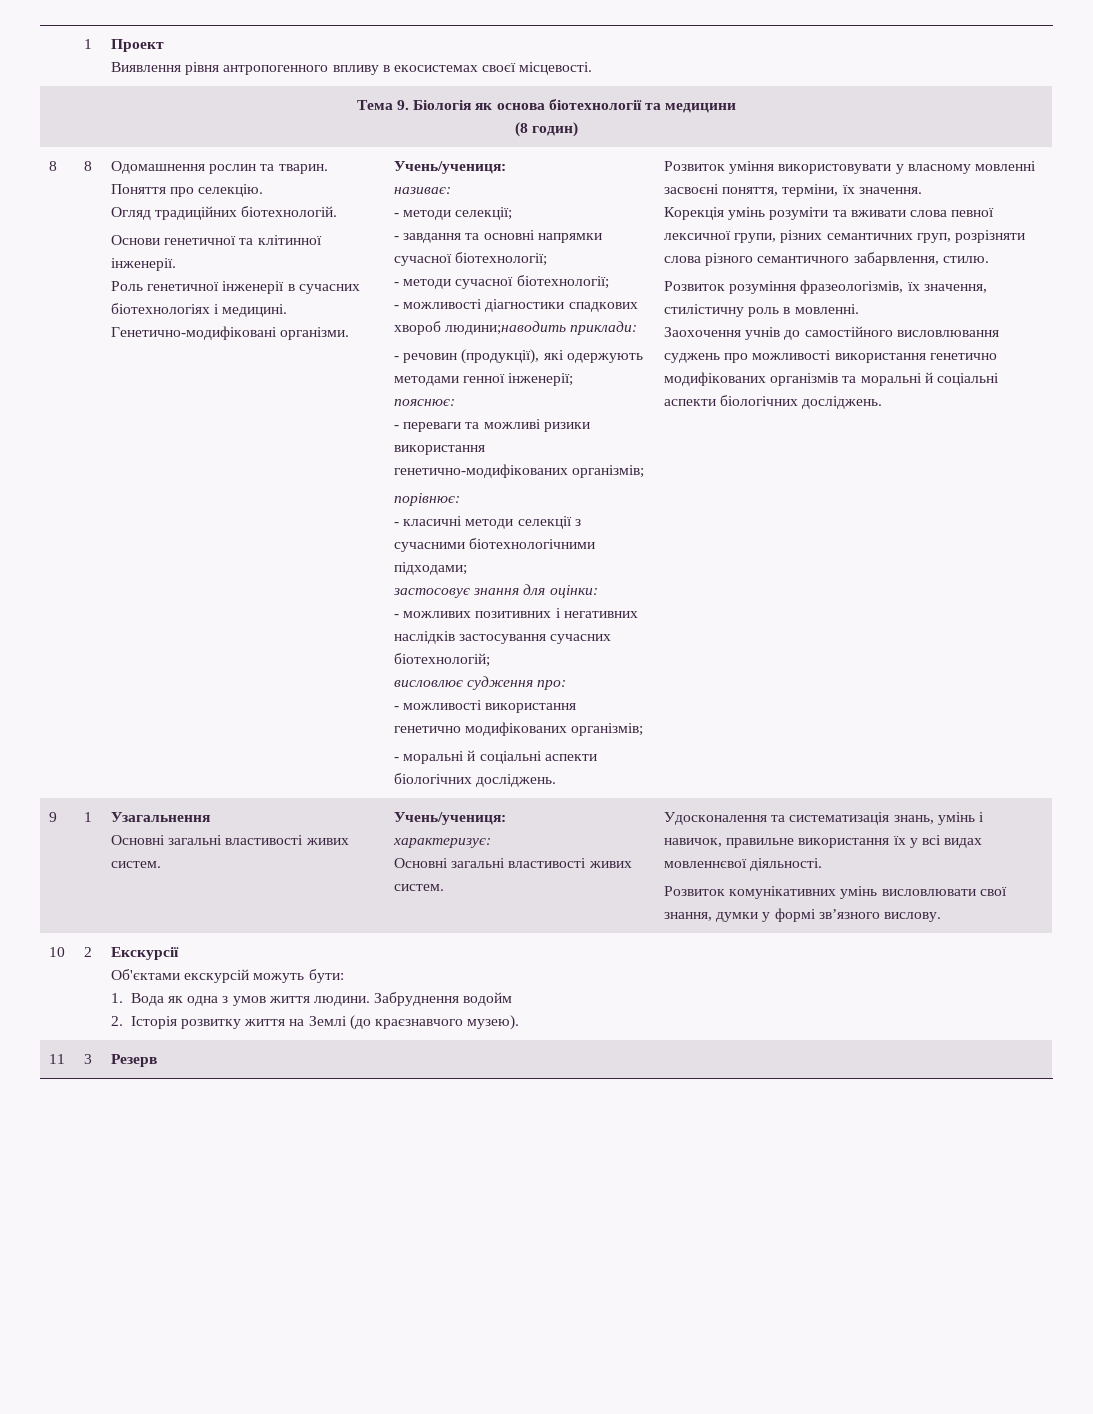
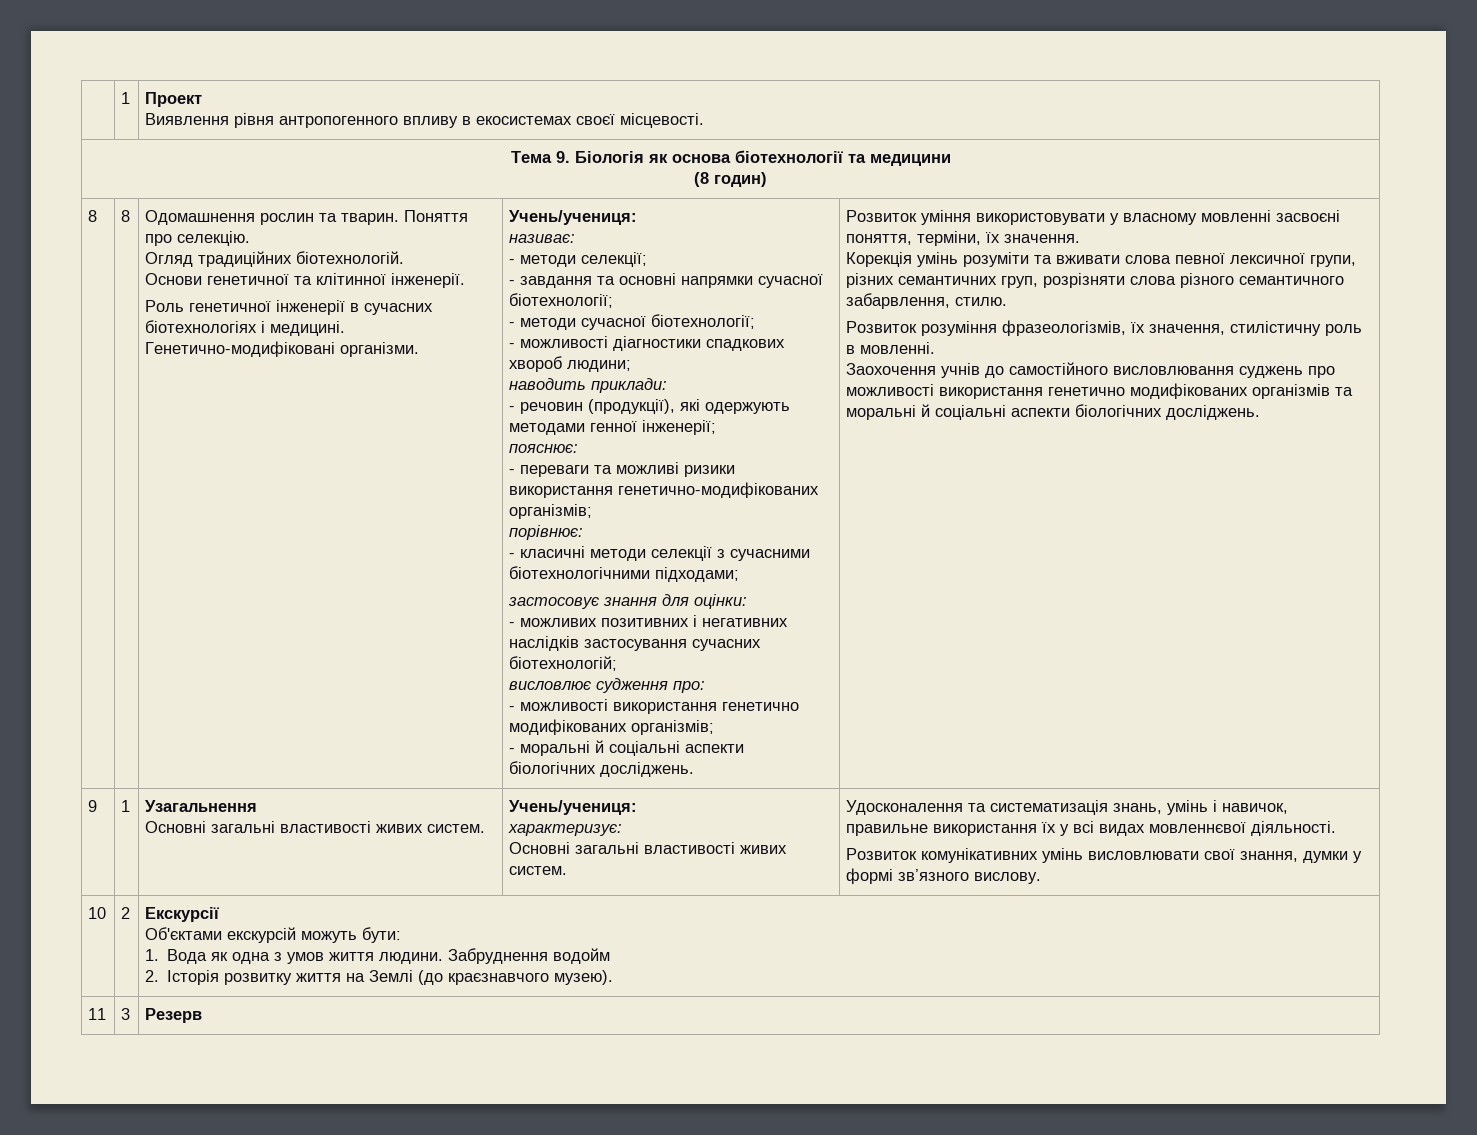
- - можливості діагностики спадкових хвороб людини;наводить приклади:
+ - можливості діагностики спадкових хвороб людини;
+ наводить приклади:

